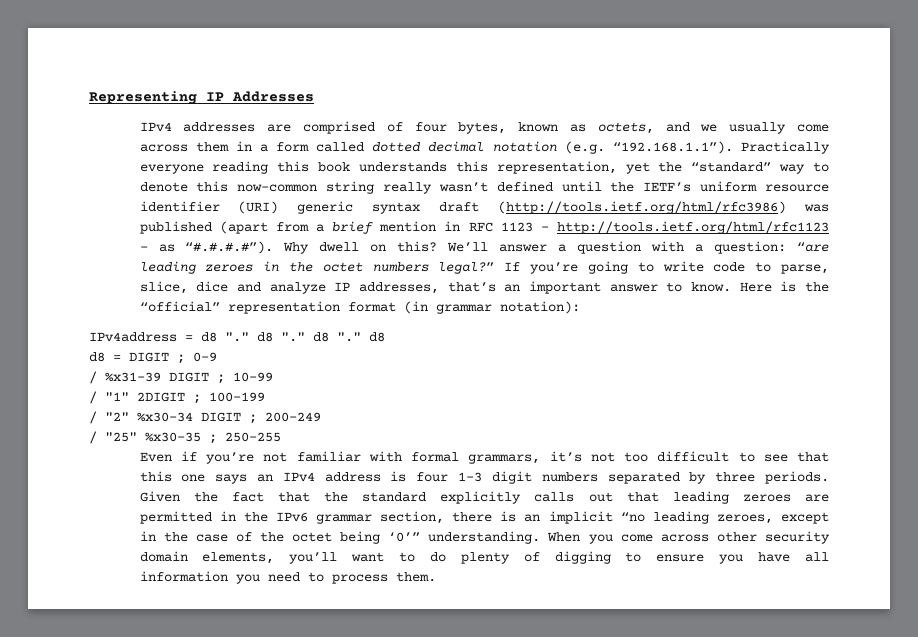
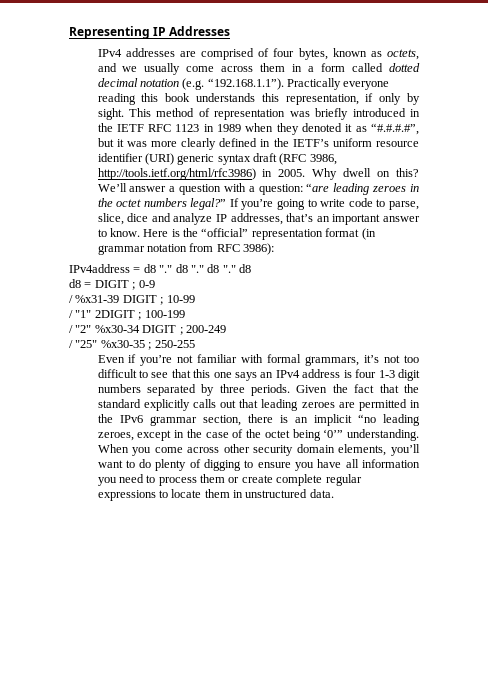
- IPv4 addresses are comprised of four bytes, known as octets, and we usually come across them in a form called dotted decimal notation (e.g. “192.168.1.1”). Practically everyone reading this book understands this representation, yet the “standard” way to denote this now-common string really wasn’t defined until the IETF’s uniform resource identifier (URI) generic syntax draft (http://tools.ietf.org/html/rfc3986) was published (apart from a brief mention in RFC 1123 – http://tools.ietf.org/html/rfc1123 – as “#.#.#.#”). Why dwell on this?
+ IPv4 addresses are comprised of four bytes, known as octets, and we usually come across them in a form called dotted decimal notation (e.g. “192.168.1.1”). Practically everyone reading this book understands this representation, if only by sight. This method of representation was briefly introduced in the IETF RFC 1123 in 1989 when they denoted it as “#.#.#.#”, but it was more clearly defined in the IETF’s uniform resource identifier (URI) generic syntax draft (RFC 3986, http://tools.ietf.org/html/rfc3986) in 2005. Why dwell on this?
- Here is the “official” representation format (in grammar notation):
+ Here is the “official” representation format (in grammar notation from RFC 3986):
- When you come across other security domain elements, you’ll want to do plenty of digging to ensure you have all information you need to process them.
+ When you come across other security domain elements, you’ll want to do plenty of digging to ensure you have all information you need to process them or create complete regular expressions to locate them in unstructured data.

